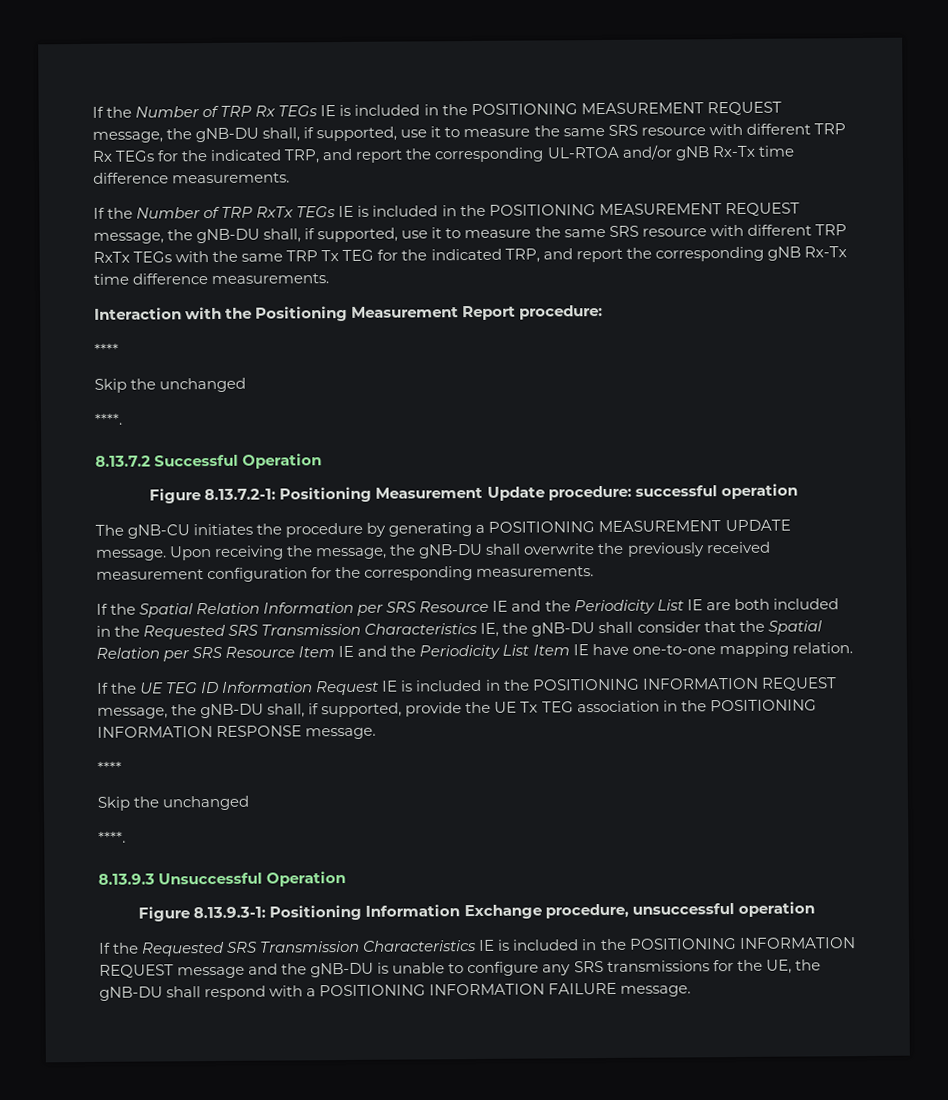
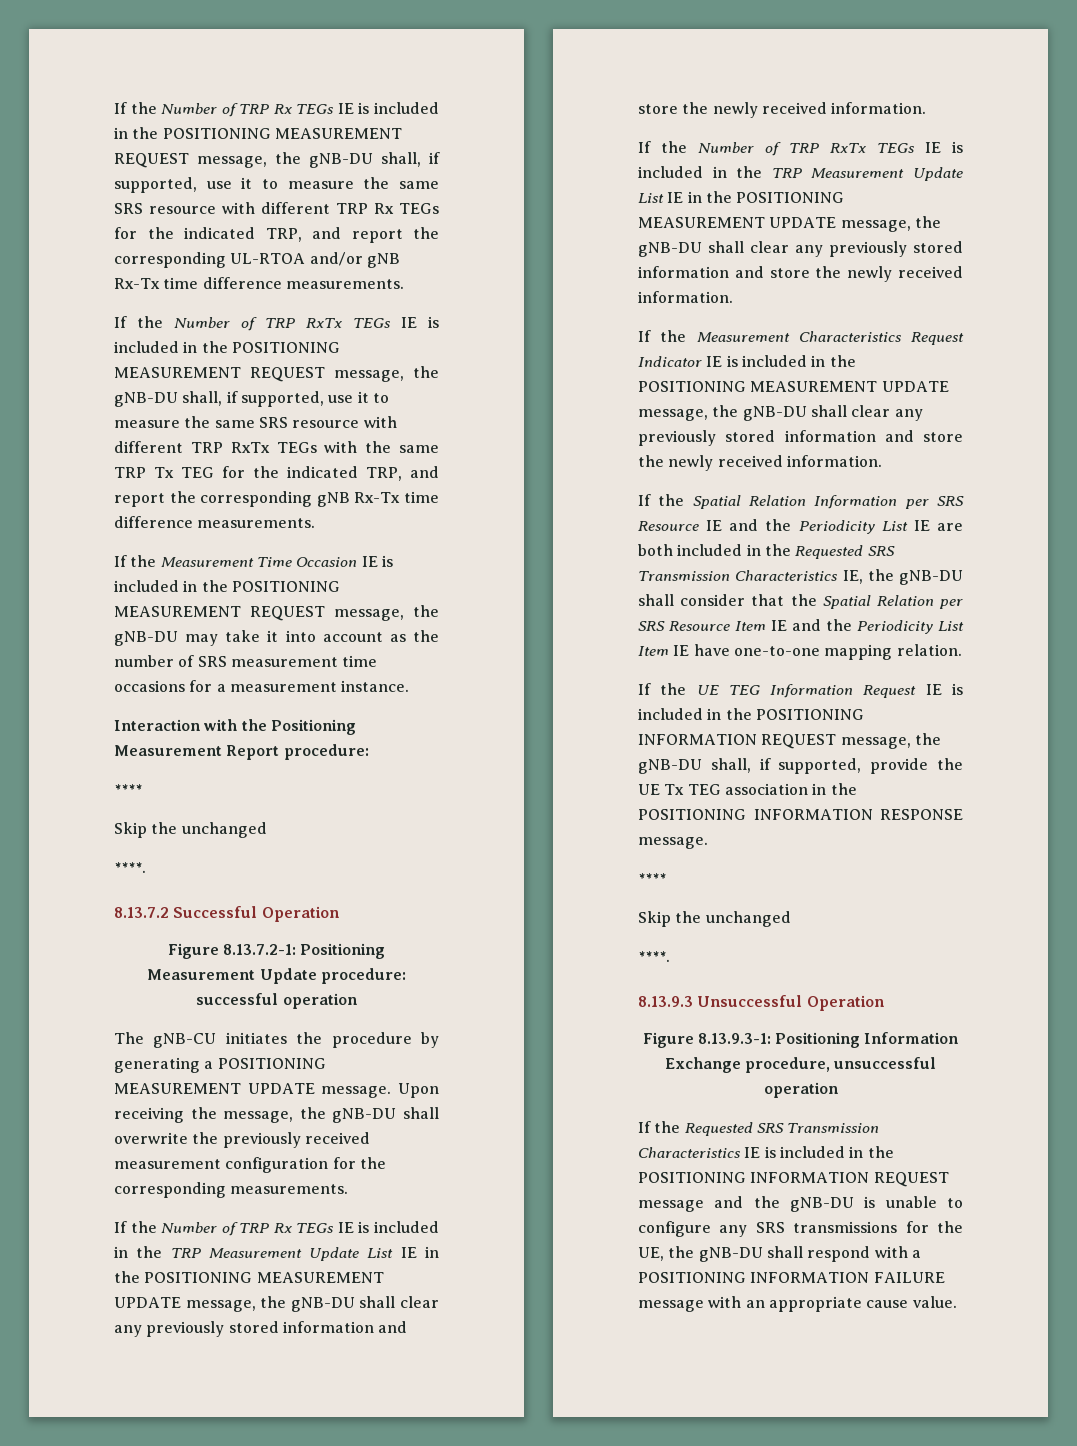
+ If the Measurement Time Occasion IE is included in the POSITIONING MEASUREMENT REQUEST message, the gNB-DU may take it into account as the number of SRS measurement time occasions for a measurement instance.
+ If the Number of TRP Rx TEGs IE is included in the TRP Measurement Update List IE in the POSITIONING MEASUREMENT UPDATE message, the gNB-DU shall clear any previously stored information and store the newly received information.
+ If the Number of TRP RxTx TEGs IE is included in the TRP Measurement Update List IE in the POSITIONING MEASUREMENT UPDATE message, the gNB-DU shall clear any previously stored information and store the newly received information.
+ If the Measurement Characteristics Request Indicator IE is included in the POSITIONING MEASUREMENT UPDATE message, the gNB-DU shall clear any previously stored information and store the newly received information.
- If the UE TEG ID Information Request IE is included in the POSITIONING INFORMATION REQUEST message, the gNB-DU shall, if supported, provide the UE Tx TEG association in the POSITIONING INFORMATION RESPONSE message.
+ If the UE TEG Information Request IE is included in the POSITIONING INFORMATION REQUEST message, the gNB-DU shall, if supported, provide the UE Tx TEG association in the POSITIONING INFORMATION RESPONSE message.
- If the Requested SRS Transmission Characteristics IE is included in the POSITIONING INFORMATION REQUEST message and the gNB-DU is unable to configure any SRS transmissions for the UE, the gNB-DU shall respond with a POSITIONING INFORMATION FAILURE message.
+ If the Requested SRS Transmission Characteristics IE is included in the POSITIONING INFORMATION REQUEST message and the gNB-DU is unable to configure any SRS transmissions for the UE, the gNB-DU shall respond with a POSITIONING INFORMATION FAILURE message with an appropriate cause value.

